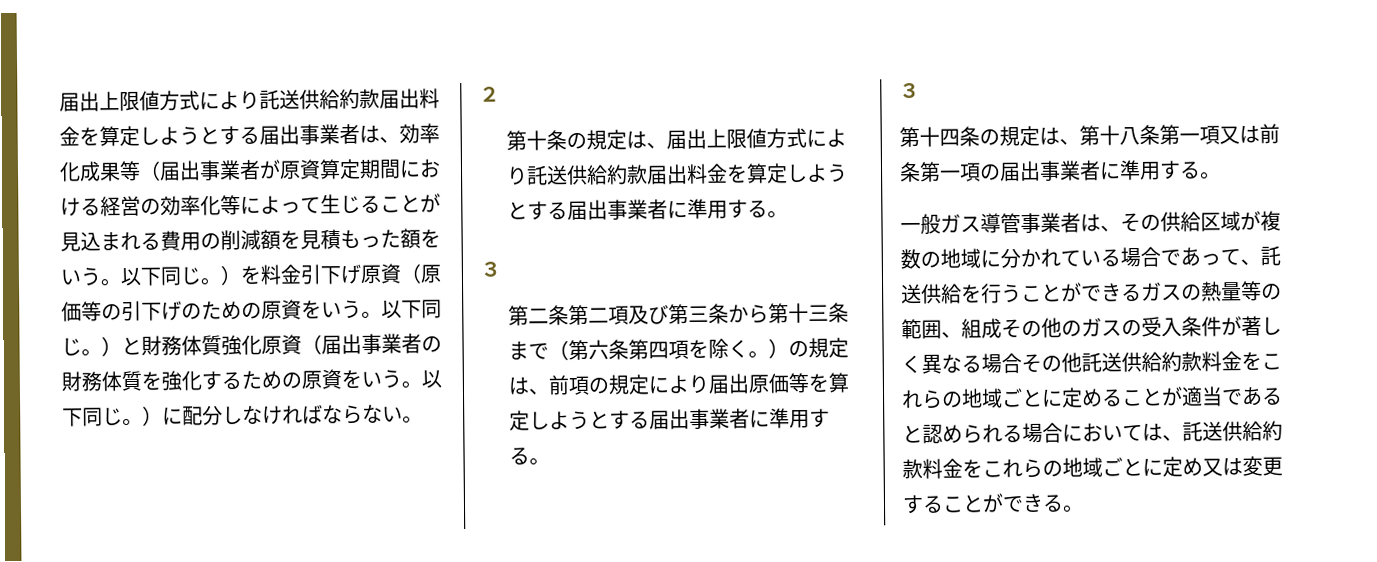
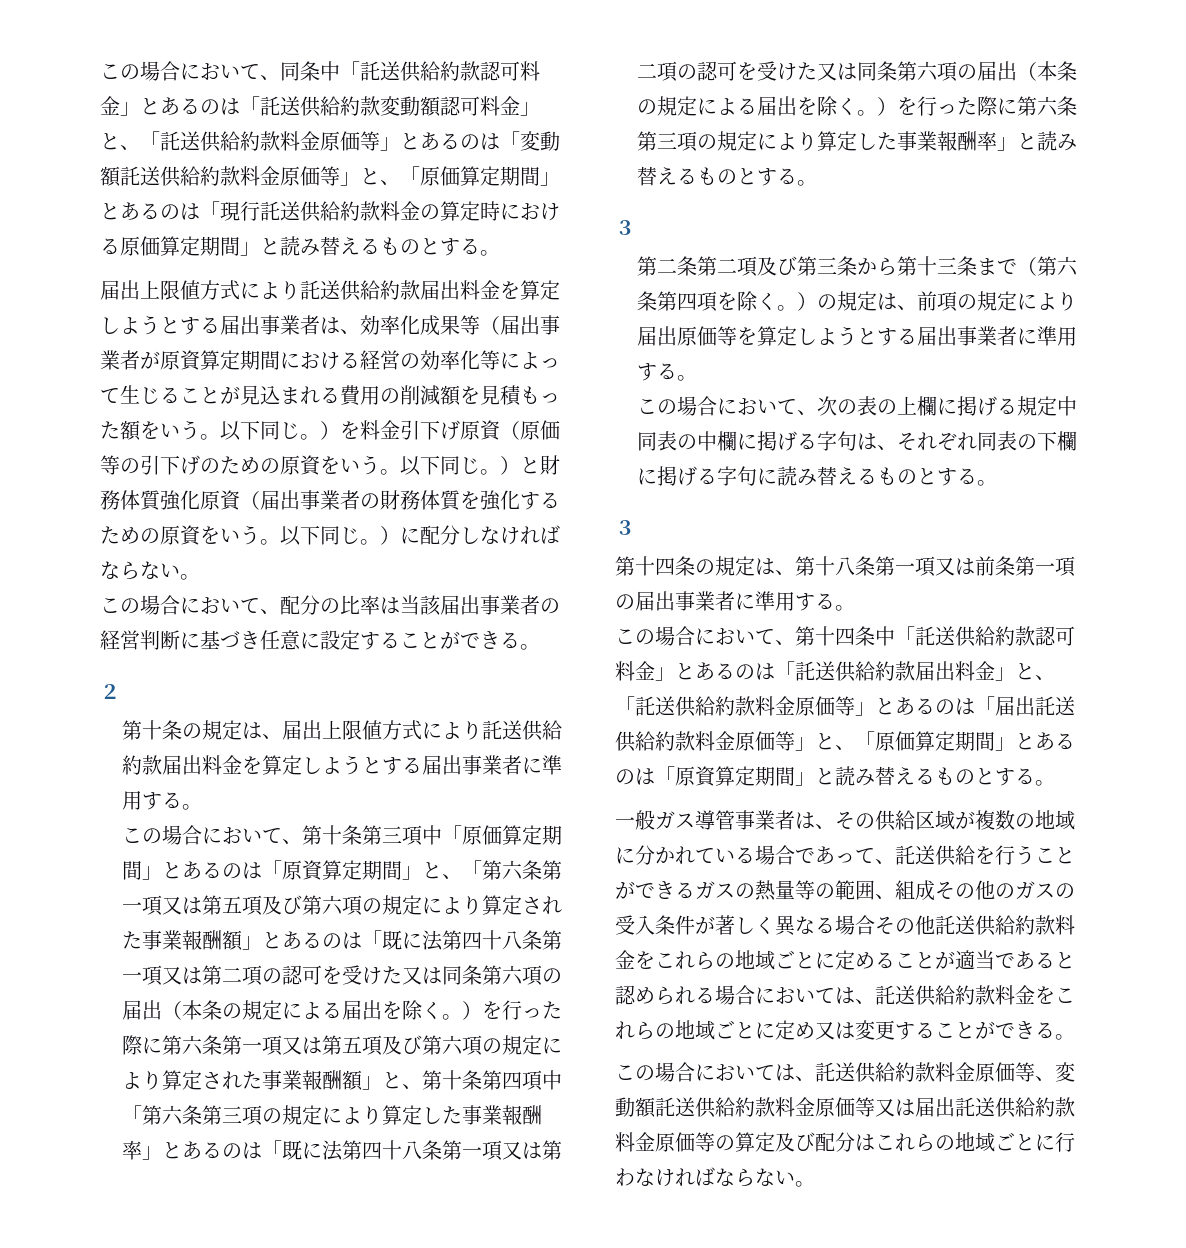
+ この場合において、同条中「託送供給約款認可料金」とあるのは「託送供給約款変動額認可料金」と、「託送供給約款料金原価等」とあるのは「変動額託送供給約款料金原価等」と、「原価算定期間」とあるのは「現行託送供給約款料金の算定時における原価算定期間」と読み替えるものとする。
+ この場合において、配分の比率は当該届出事業者の経営判断に基づき任意に設定することができる。
+ この場合において、第十条第三項中「原価算定期間」とあるのは「原資算定期間」と、「第六条第一項又は第五項及び第六項の規定により算定された事業報酬額」とあるのは「既に法第四十八条第一項又は第二項の認可を受けた又は同条第六項の届出（本条の規定による届出を除く。）を行った際に第六条第一項又は第五項及び第六項の規定により算定された事業報酬額」と、第十条第四項中「第六条第三項の規定により算定した事業報酬率」とあるのは「既に法第四十八条第一項又は第二項の認可を受けた又は同条第六項の届出（本条の規定による届出を除く。）を行った際に第六条第三項の規定により算定した事業報酬率」と読み替えるものとする。
+ この場合において、次の表の上欄に掲げる規定中同表の中欄に掲げる字句は、それぞれ同表の下欄に掲げる字句に読み替えるものとする。
+ この場合において、第十四条中「託送供給約款認可料金」とあるのは「託送供給約款届出料金」と、「託送供給約款料金原価等」とあるのは「届出託送供給約款料金原価等」と、「原価算定期間」とあるのは「原資算定期間」と読み替えるものとする。
+ この場合においては、託送供給約款料金原価等、変動額託送供給約款料金原価等又は届出託送供給約款料金原価等の算定及び配分はこれらの地域ごとに行わなければならない。

